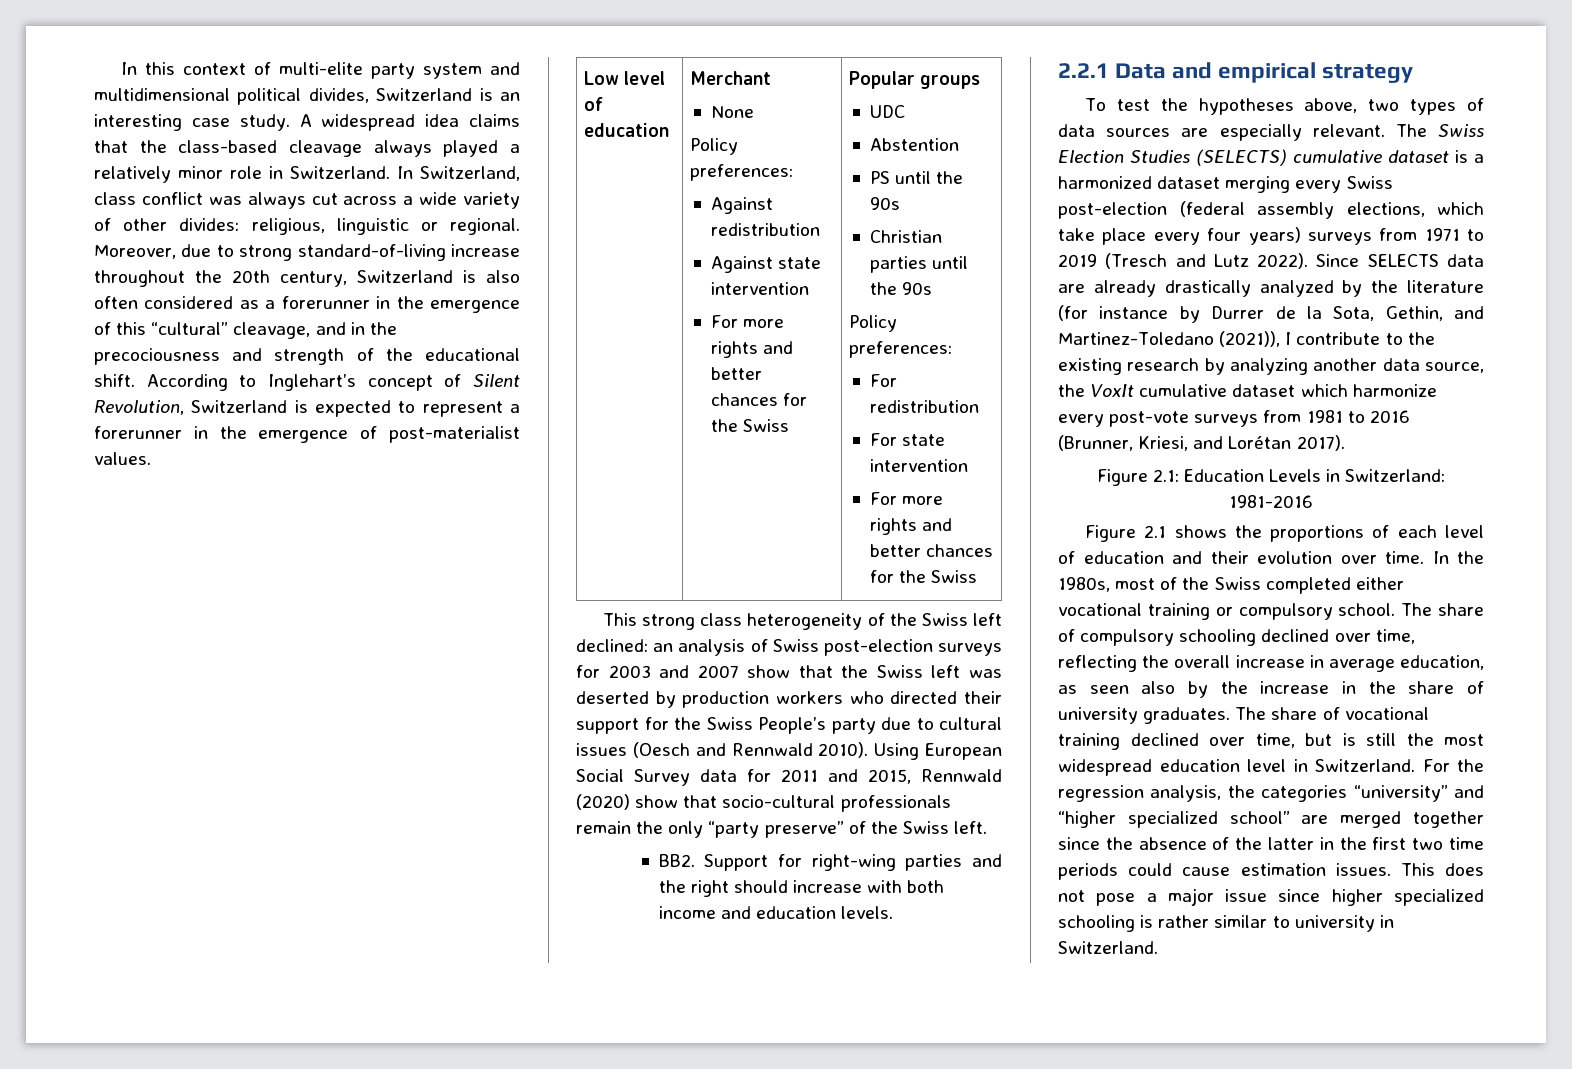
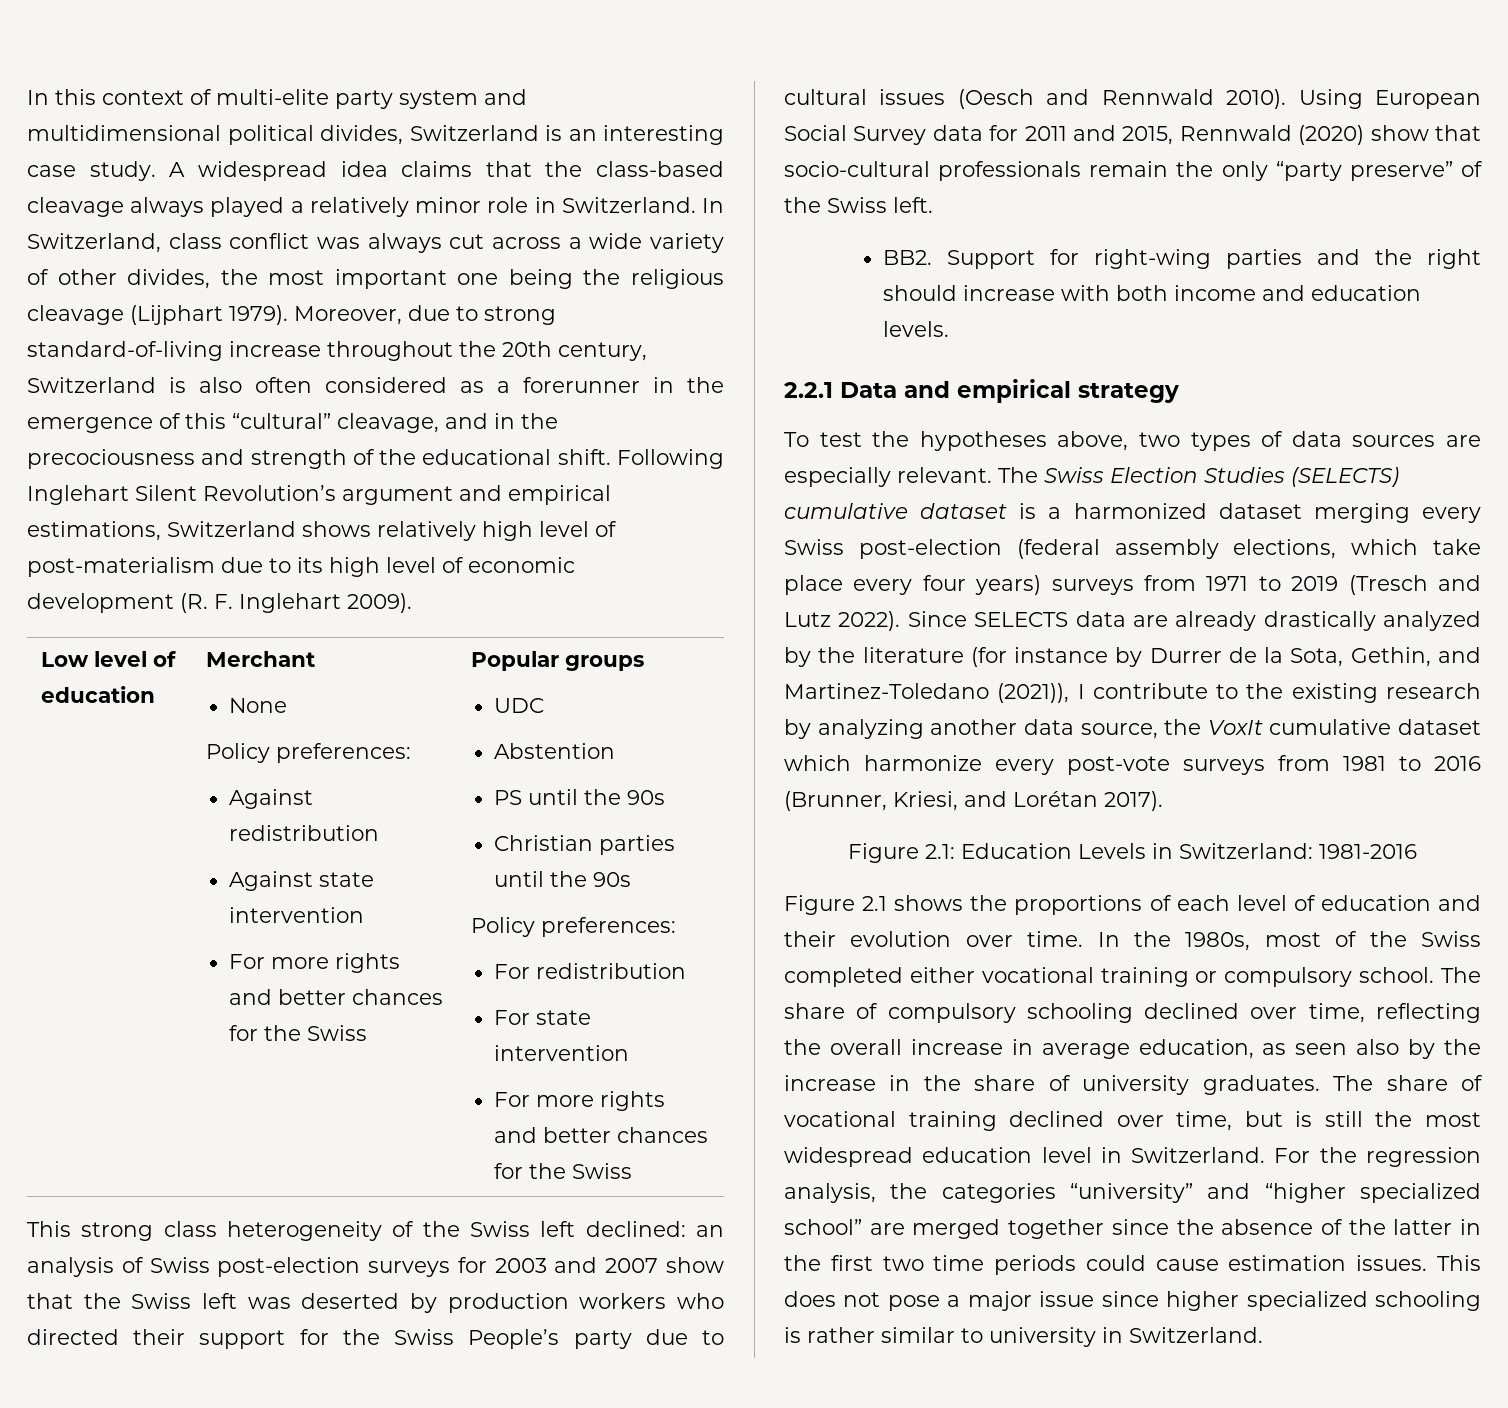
- In Switzerland, class conflict was always cut across a wide variety of other divides: religious, linguistic or regional.
+ In Switzerland, class conflict was always cut across a wide variety of other divides, the most important one being the religious cleavage (Lijphart 1979).
- According to Inglehart’s concept of Silent Revolution, Switzerland is expected to represent a forerunner in the emergence of post-materialist values.
+ Following Inglehart Silent Revolution’s argument and empirical estimations, Switzerland shows relatively high level of post-materialism due to its high level of economic development (R. F. Inglehart 2009).

